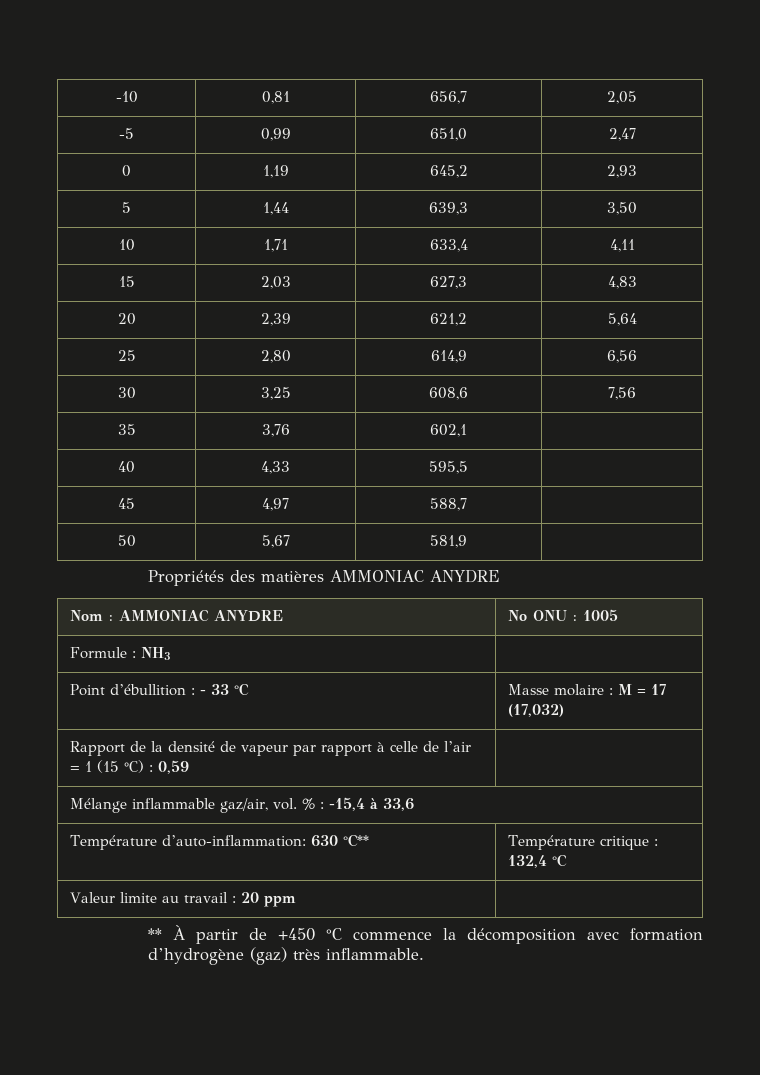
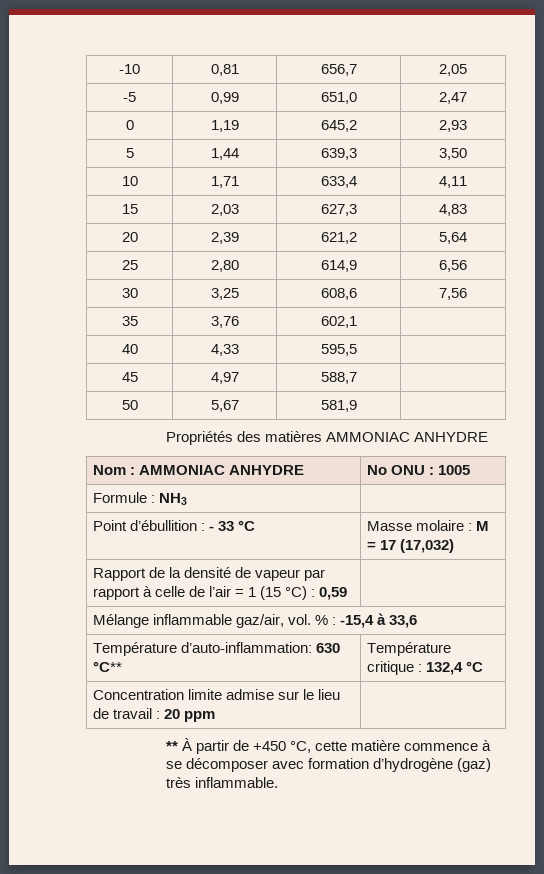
- Propriétés des matières AMMONIAC ANYDRE
+ Propriétés des matières AMMONIAC ANHYDRE
- Nom : AMMONIAC ANYDRE | No ONU : 1005
+ Nom : AMMONIAC ANHYDRE | No ONU : 1005
- Valeur limite au travail : 20 ppm |
+ Concentration limite admise sur le lieu de travail : 20 ppm |
- ** À partir de +450 °C commence la décomposition avec formation d’hydrogène (gaz) très inflammable.
+ ** À partir de +450 °C, cette matière commence à se décomposer avec formation d’hydrogène (gaz) très inflammable.

